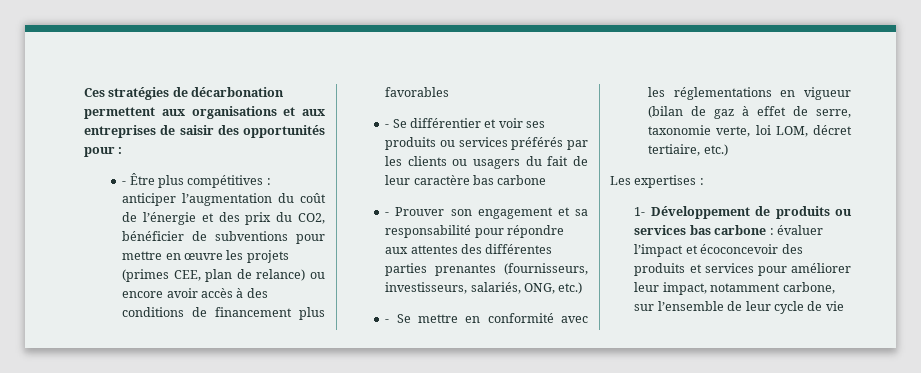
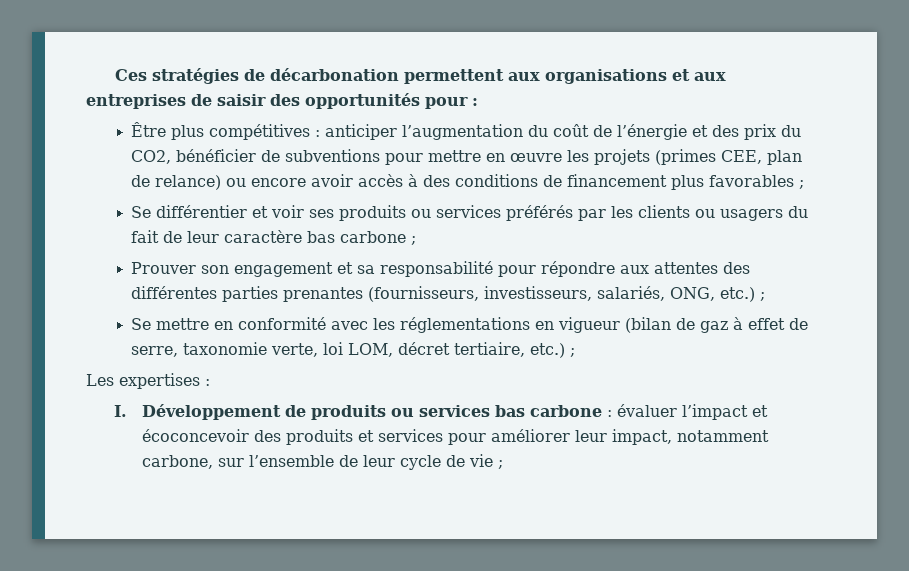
- - Être plus compétitives :
+ Être plus compétitives :
- anticiper l’augmentation du coût de l’énergie et des prix du CO2, bénéficier de subventions pour mettre en œuvre les projets (primes CEE, plan de relance) ou encore avoir accès à des conditions de financement plus favorables
- - Se différentier et voir ses produits ou services préférés par les clients ou usagers du fait de leur caractère bas carbone
- - Prouver son engagement et sa responsabilité pour répondre aux attentes des différentes parties prenantes (fournisseurs, investisseurs, salariés, ONG, etc.)
- - Se mettre en conformité avec les réglementations en vigueur (bilan de gaz à effet de serre, taxonomie verte, loi LOM, décret tertiaire, etc.)
+ anticiper l’augmentation du coût de l’énergie et des prix du CO2, bénéficier de subventions pour mettre en œuvre les projets (primes CEE, plan de relance) ou encore avoir accès à des conditions de financement plus favorables ;
+ Se différentier et voir ses produits ou services préférés par les clients ou usagers du fait de leur caractère bas carbone ;
+ Prouver son engagement et sa responsabilité pour répondre aux attentes des différentes parties prenantes (fournisseurs, investisseurs, salariés, ONG, etc.) ;
+ Se mettre en conformité avec les réglementations en vigueur (bilan de gaz à effet de serre, taxonomie verte, loi LOM, décret tertiaire, etc.) ;
- 1- Développement de produits ou services bas carbone : évaluer l’impact et écoconcevoir des produits et services pour améliorer leur impact, notamment carbone, sur l’ensemble de leur cycle de vie
+ I. Développement de produits ou services bas carbone : évaluer l’impact et écoconcevoir des produits et services pour améliorer leur impact, notamment carbone, sur l’ensemble de leur cycle de vie ;

